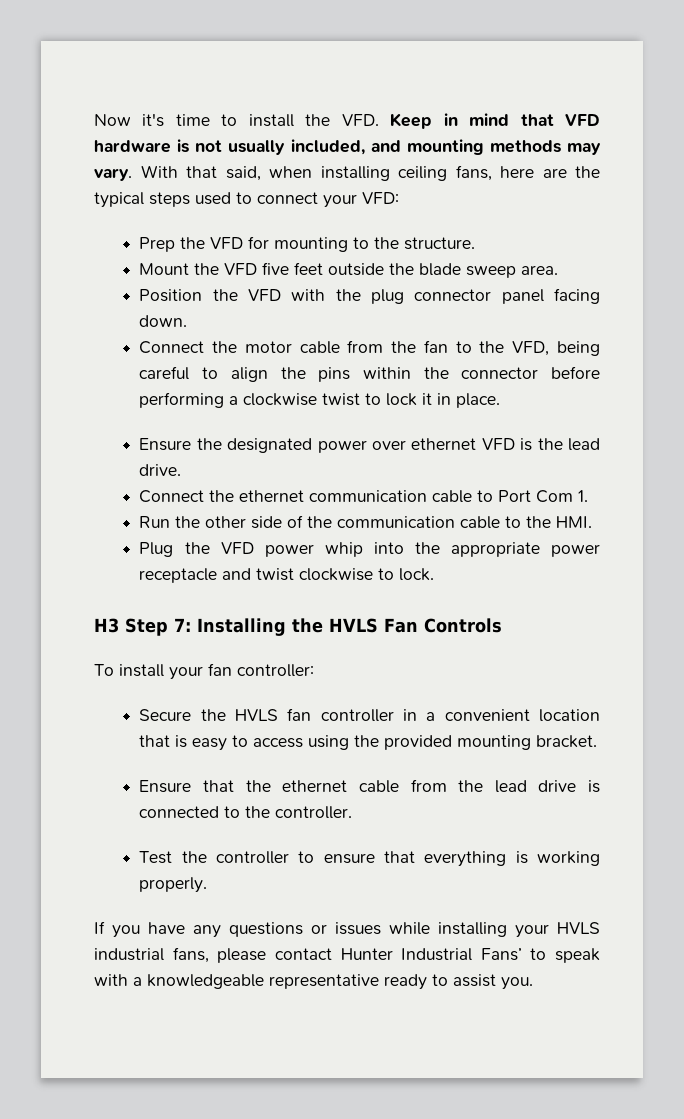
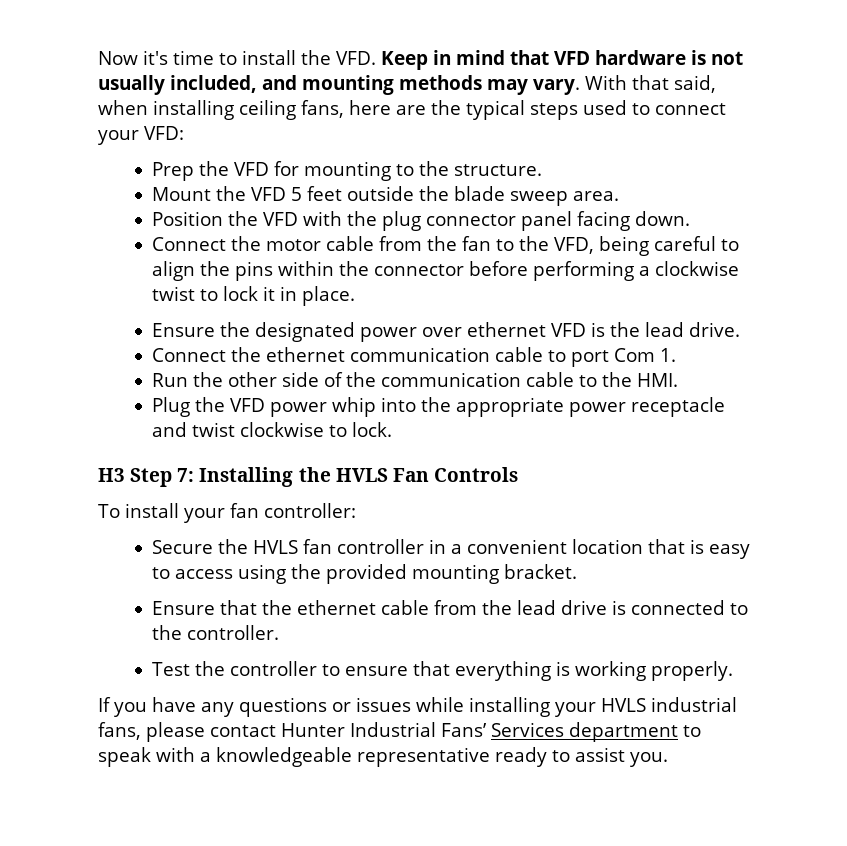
- Mount the VFD five feet outside the blade sweep area.
+ Mount the VFD 5 feet outside the blade sweep area.
- Connect the ethernet communication cable to Port Com 1.
+ Connect the ethernet communication cable to port Com 1.
- If you have any questions or issues while installing your HVLS industrial fans, please contact Hunter Industrial Fans’ to speak with a knowledgeable representative ready to assist you.
+ If you have any questions or issues while installing your HVLS industrial fans, please contact Hunter Industrial Fans’ Services department to speak with a knowledgeable representative ready to assist you.

